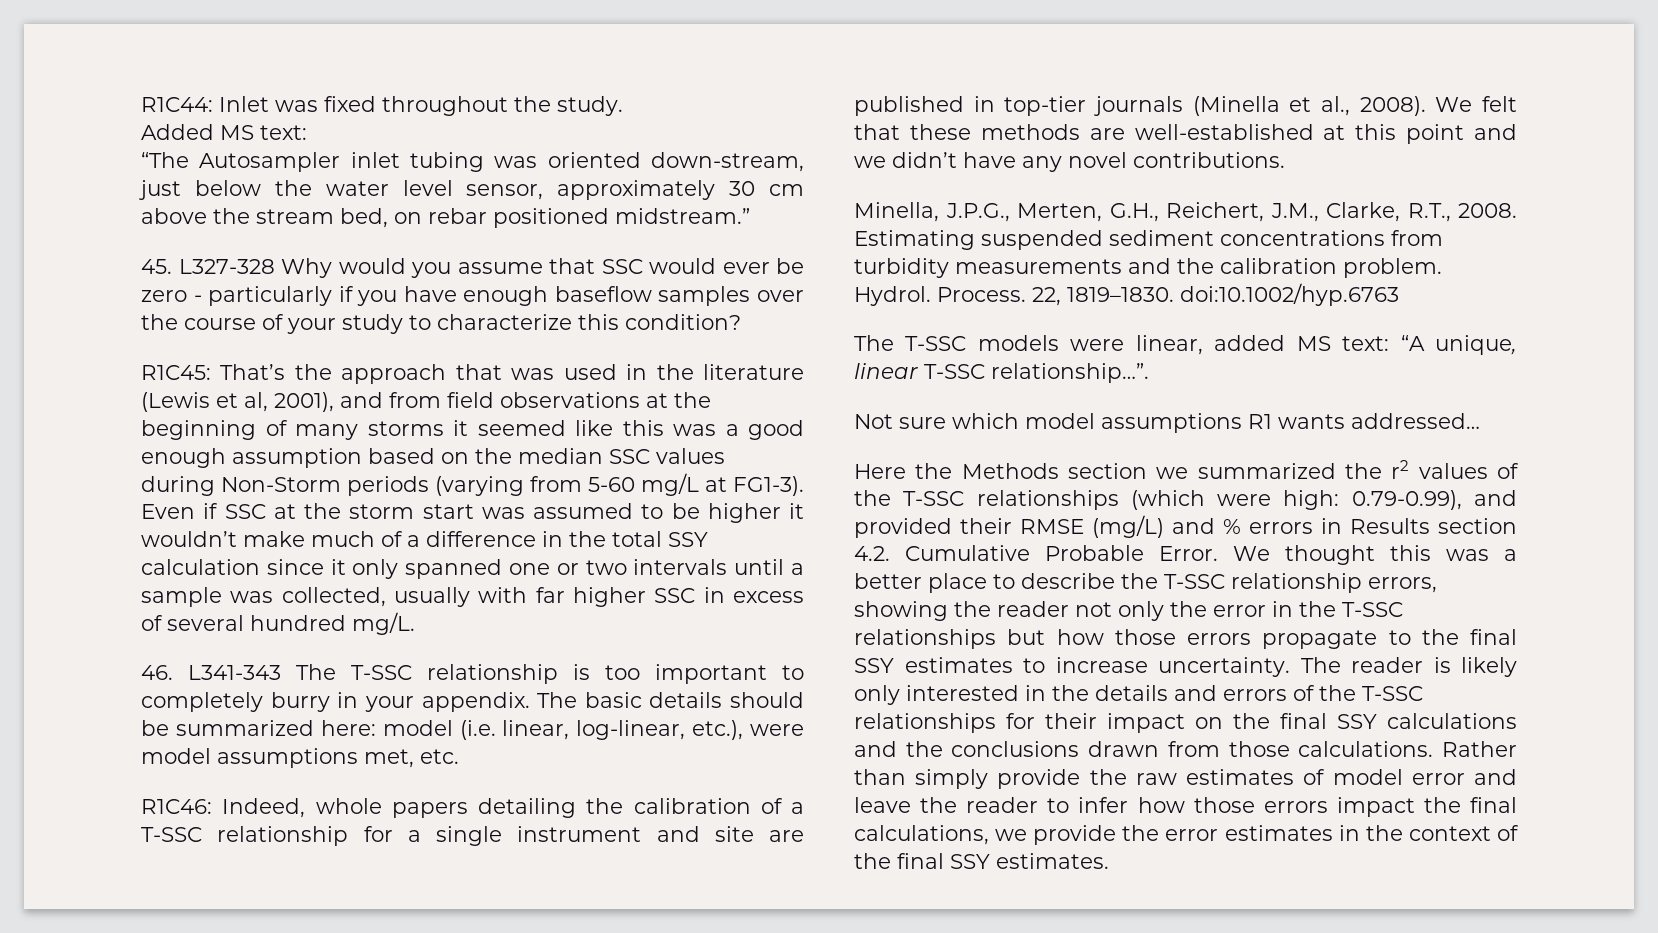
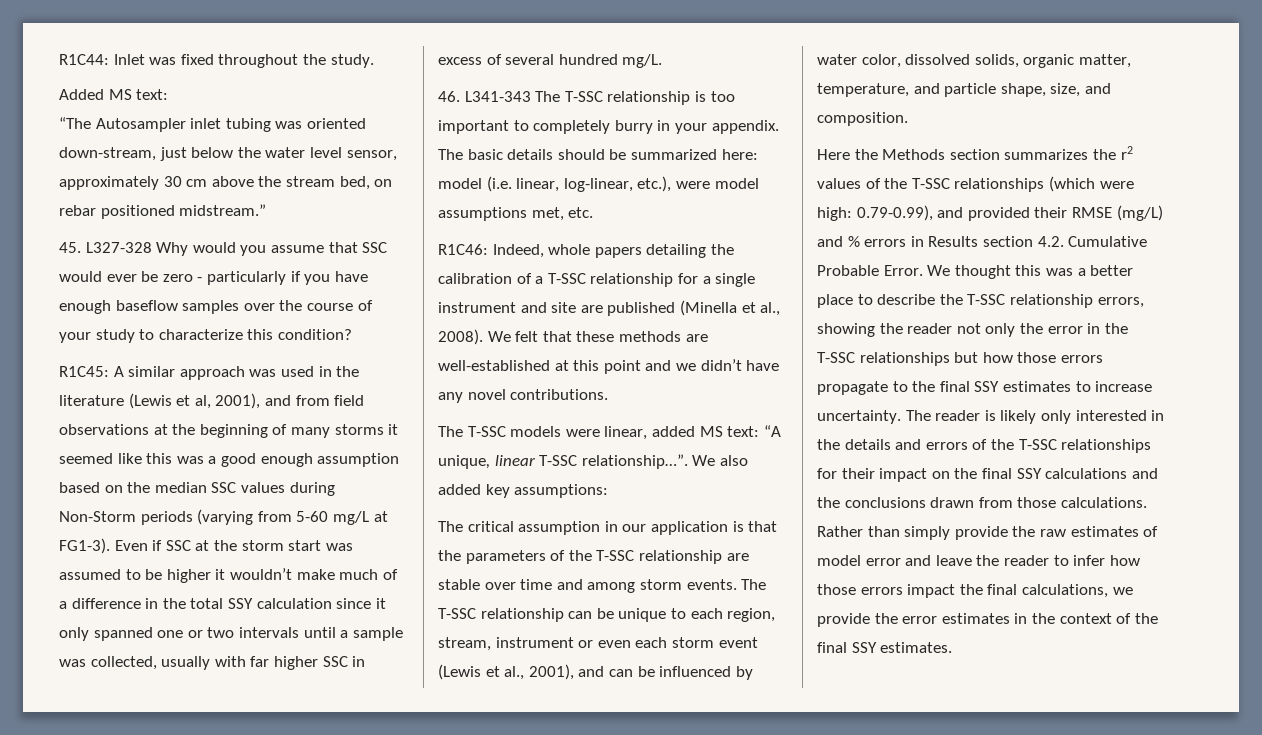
- R1C45: That’s the approach that was used in the literature (Lewis et al, 2001), and from field observations at the beginning of many storms it seemed like this was a good enough assumption based on the median SSC values during Non-Storm periods (varying from 5-60 mg/L at FG1-3).
+ R1C45: A similar approach was used in the literature (Lewis et al, 2001), and from field observations at the beginning of many storms it seemed like this was a good enough assumption based on the median SSC values during Non-Storm periods (varying from 5-60 mg/L at FG1-3).
- R1C46: Indeed, whole papers detailing the calibration of a T-SSC relationship for a single instrument and site are published in top-tier journals (Minella et al., 2008).
+ R1C46: Indeed, whole papers detailing the calibration of a T-SSC relationship for a single instrument and site are published (Minella et al., 2008).
- Minella, J.P.G., Merten, G.H., Reichert, J.M., Clarke, R.T., 2008. Estimating suspended sediment concentrations from turbidity measurements and the calibration problem. Hydrol. Process. 22, 1819–1830. doi:10.1002/hyp.6763
- The T-SSC models were linear, added MS text: “A unique, linear T-SSC relationship…”.
- Not sure which model assumptions R1 wants addressed…
+ The T-SSC models were linear, added MS text: “A unique, linear T-SSC relationship…”. We also added key assumptions:
+ The critical assumption in our application is that the parameters of the T-SSC relationship are stable over time and among storm events. The T-SSC relationship can be unique to each region, stream, instrument or even each storm event (Lewis et al., 2001), and can be influenced by water color, dissolved solids, organic matter, temperature, and particle shape, size, and composition.
- Here the Methods section we summarized the r2 values of the T-SSC relationships (which were high: 0.79-0.99), and provided their RMSE (mg/L) and % errors in Results section 4.2. Cumulative Probable Error.
+ Here the Methods section summarizes the r2 values of the T-SSC relationships (which were high: 0.79-0.99), and provided their RMSE (mg/L) and % errors in Results section 4.2. Cumulative Probable Error.

